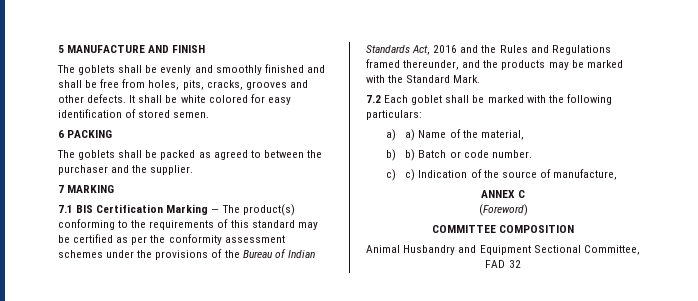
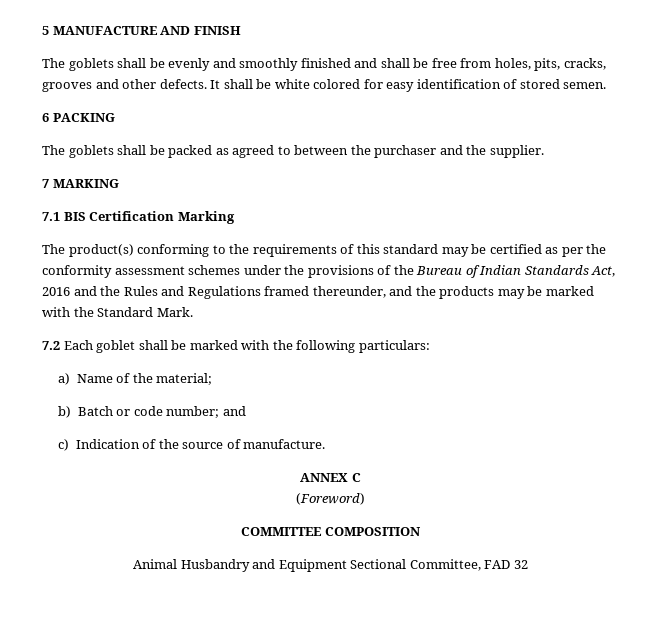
- 7.1 BIS Certification Marking — The product(s) conforming to the requirements of this standard may be certified as per the conformity assessment schemes under the provisions of the Bureau of Indian Standards Act, 2016 and the Rules and Regulations framed thereunder, and the products may be marked with the Standard Mark.
+ 7.1 BIS Certification Marking
+ The product(s) conforming to the requirements of this standard may be certified as per the conformity assessment schemes under the provisions of the Bureau of Indian Standards Act, 2016 and the Rules and Regulations framed thereunder, and the products may be marked with the Standard Mark.
- a) a) Name of the material,
- b) b) Batch or code number.
- c) c) Indication of the source of manufacture,
+ a) Name of the material;
+ b) Batch or code number; and
+ c) Indication of the source of manufacture.

